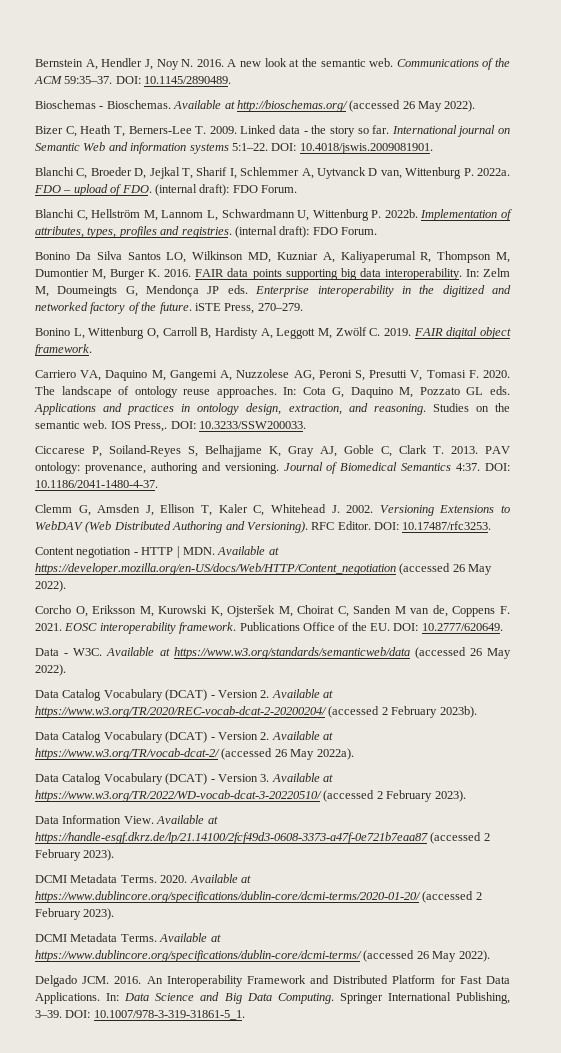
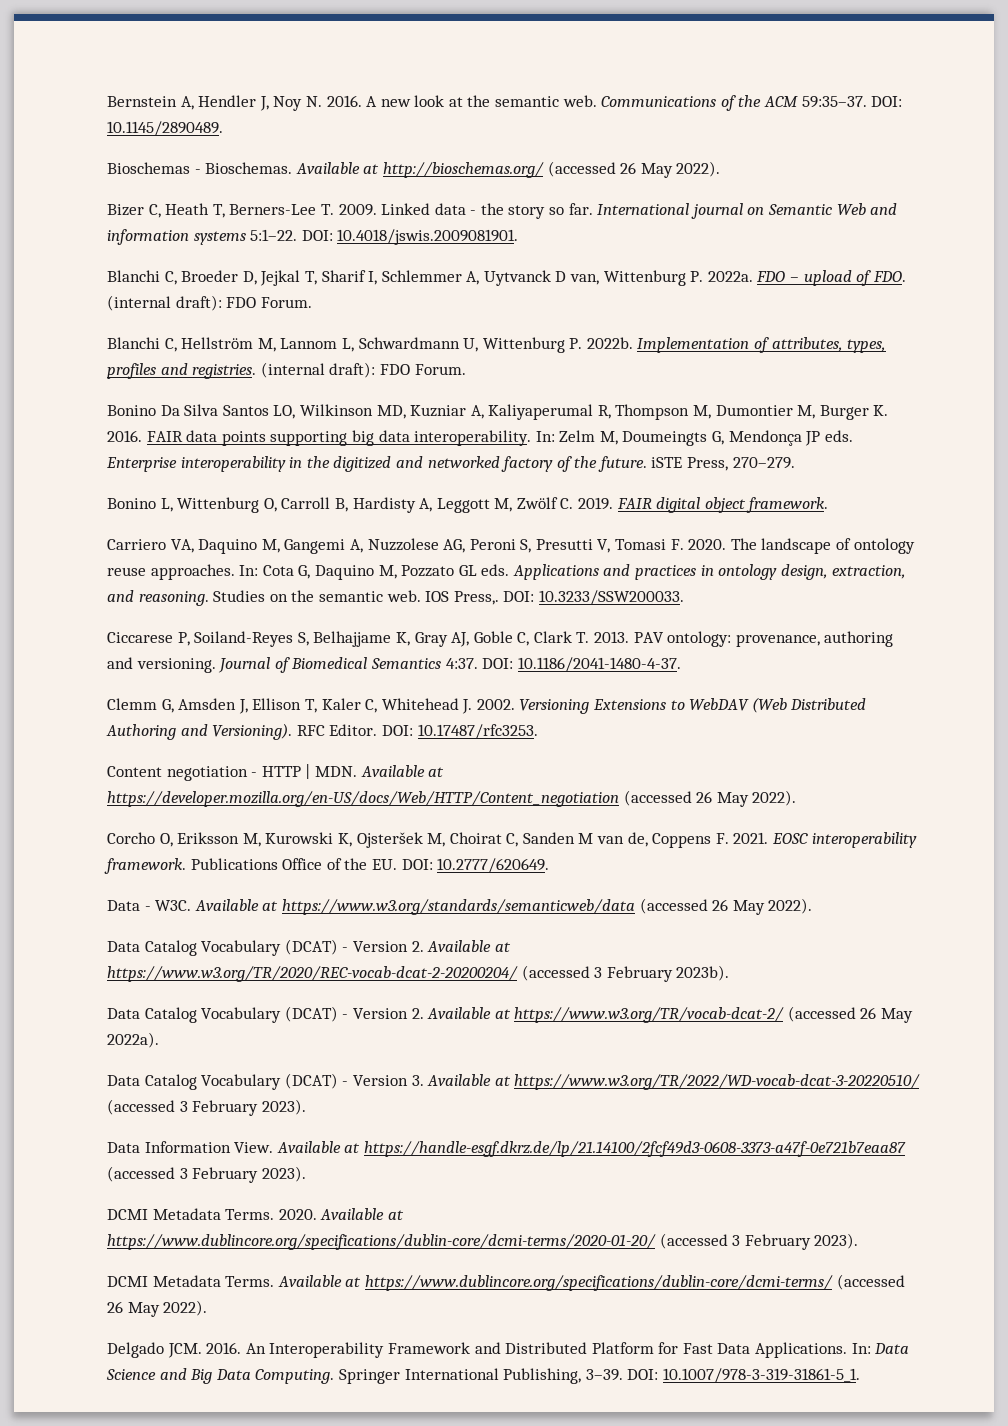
- Data Catalog Vocabulary (DCAT) - Version 2. Available at https://www.w3.org/TR/2020/REC-vocab-dcat-2-20200204/ (accessed 2 February 2023b).
+ Data Catalog Vocabulary (DCAT) - Version 2. Available at https://www.w3.org/TR/2020/REC-vocab-dcat-2-20200204/ (accessed 3 February 2023b).
- Data Catalog Vocabulary (DCAT) - Version 3. Available at https://www.w3.org/TR/2022/WD-vocab-dcat-3-20220510/ (accessed 2 February 2023).
+ Data Catalog Vocabulary (DCAT) - Version 3. Available at https://www.w3.org/TR/2022/WD-vocab-dcat-3-20220510/ (accessed 3 February 2023).
- Available at https://handle-esgf.dkrz.de/lp/21.14100/2fcf49d3-0608-3373-a47f-0e721b7eaa87 (accessed 2 February 2023).
+ Available at https://handle-esgf.dkrz.de/lp/21.14100/2fcf49d3-0608-3373-a47f-0e721b7eaa87 (accessed 3 February 2023).
- Available at https://www.dublincore.org/specifications/dublin-core/dcmi-terms/2020-01-20/ (accessed 2 February 2023).
+ Available at https://www.dublincore.org/specifications/dublin-core/dcmi-terms/2020-01-20/ (accessed 3 February 2023).

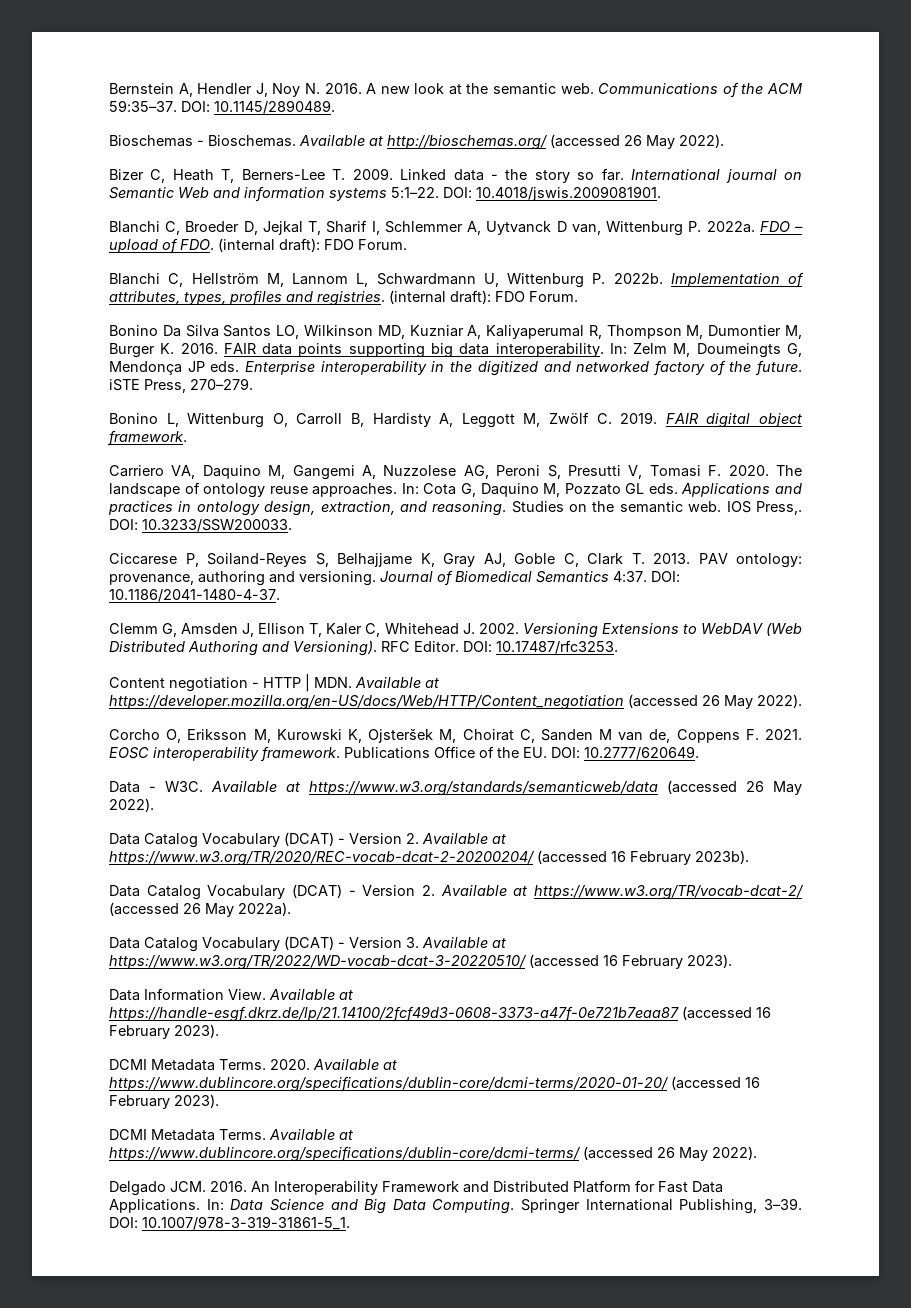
- Data Catalog Vocabulary (DCAT) - Version 2. Available at https://www.w3.org/TR/2020/REC-vocab-dcat-2-20200204/ (accessed 3 February 2023b).
+ Data Catalog Vocabulary (DCAT) - Version 2. Available at https://www.w3.org/TR/2020/REC-vocab-dcat-2-20200204/ (accessed 16 February 2023b).
- Data Catalog Vocabulary (DCAT) - Version 3. Available at https://www.w3.org/TR/2022/WD-vocab-dcat-3-20220510/ (accessed 3 February 2023).
+ Data Catalog Vocabulary (DCAT) - Version 3. Available at https://www.w3.org/TR/2022/WD-vocab-dcat-3-20220510/ (accessed 16 February 2023).
- Available at https://handle-esgf.dkrz.de/lp/21.14100/2fcf49d3-0608-3373-a47f-0e721b7eaa87 (accessed 3 February 2023).
+ Available at https://handle-esgf.dkrz.de/lp/21.14100/2fcf49d3-0608-3373-a47f-0e721b7eaa87 (accessed 16 February 2023).
- Available at https://www.dublincore.org/specifications/dublin-core/dcmi-terms/2020-01-20/ (accessed 3 February 2023).
+ Available at https://www.dublincore.org/specifications/dublin-core/dcmi-terms/2020-01-20/ (accessed 16 February 2023).

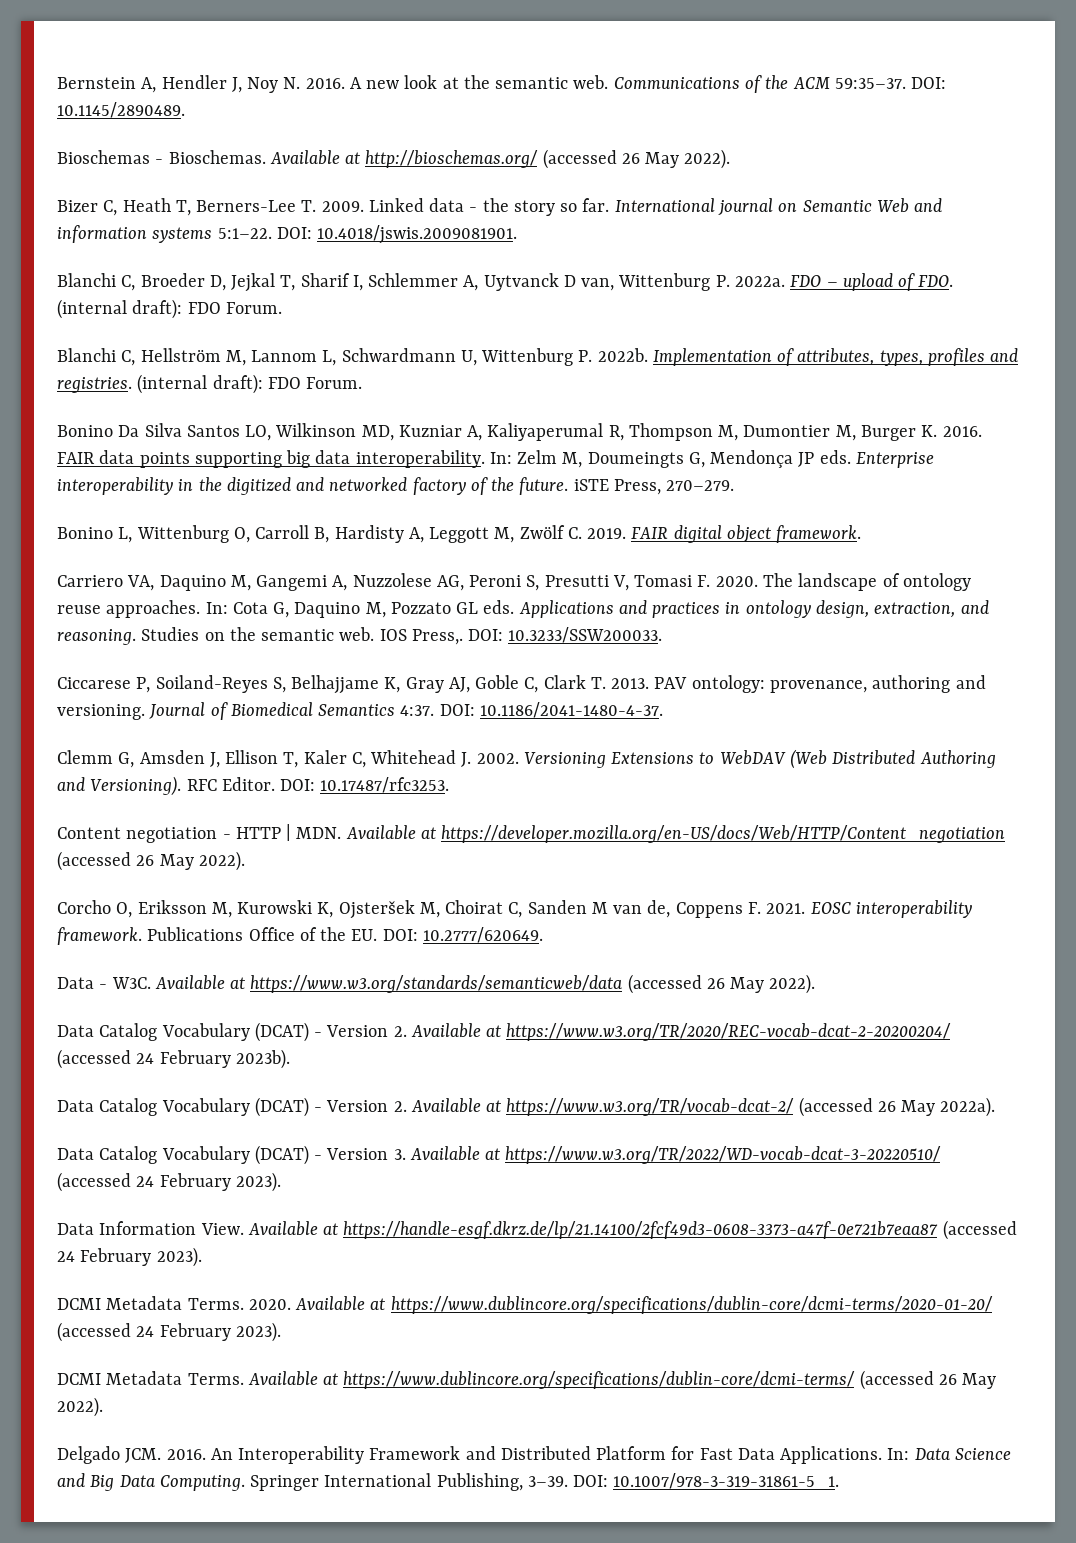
- Data Catalog Vocabulary (DCAT) - Version 2. Available at https://www.w3.org/TR/2020/REC-vocab-dcat-2-20200204/ (accessed 16 February 2023b).
+ Data Catalog Vocabulary (DCAT) - Version 2. Available at https://www.w3.org/TR/2020/REC-vocab-dcat-2-20200204/ (accessed 24 February 2023b).
- Data Catalog Vocabulary (DCAT) - Version 3. Available at https://www.w3.org/TR/2022/WD-vocab-dcat-3-20220510/ (accessed 16 February 2023).
+ Data Catalog Vocabulary (DCAT) - Version 3. Available at https://www.w3.org/TR/2022/WD-vocab-dcat-3-20220510/ (accessed 24 February 2023).
- Available at https://handle-esgf.dkrz.de/lp/21.14100/2fcf49d3-0608-3373-a47f-0e721b7eaa87 (accessed 16 February 2023).
+ Available at https://handle-esgf.dkrz.de/lp/21.14100/2fcf49d3-0608-3373-a47f-0e721b7eaa87 (accessed 24 February 2023).
- Available at https://www.dublincore.org/specifications/dublin-core/dcmi-terms/2020-01-20/ (accessed 16 February 2023).
+ Available at https://www.dublincore.org/specifications/dublin-core/dcmi-terms/2020-01-20/ (accessed 24 February 2023).

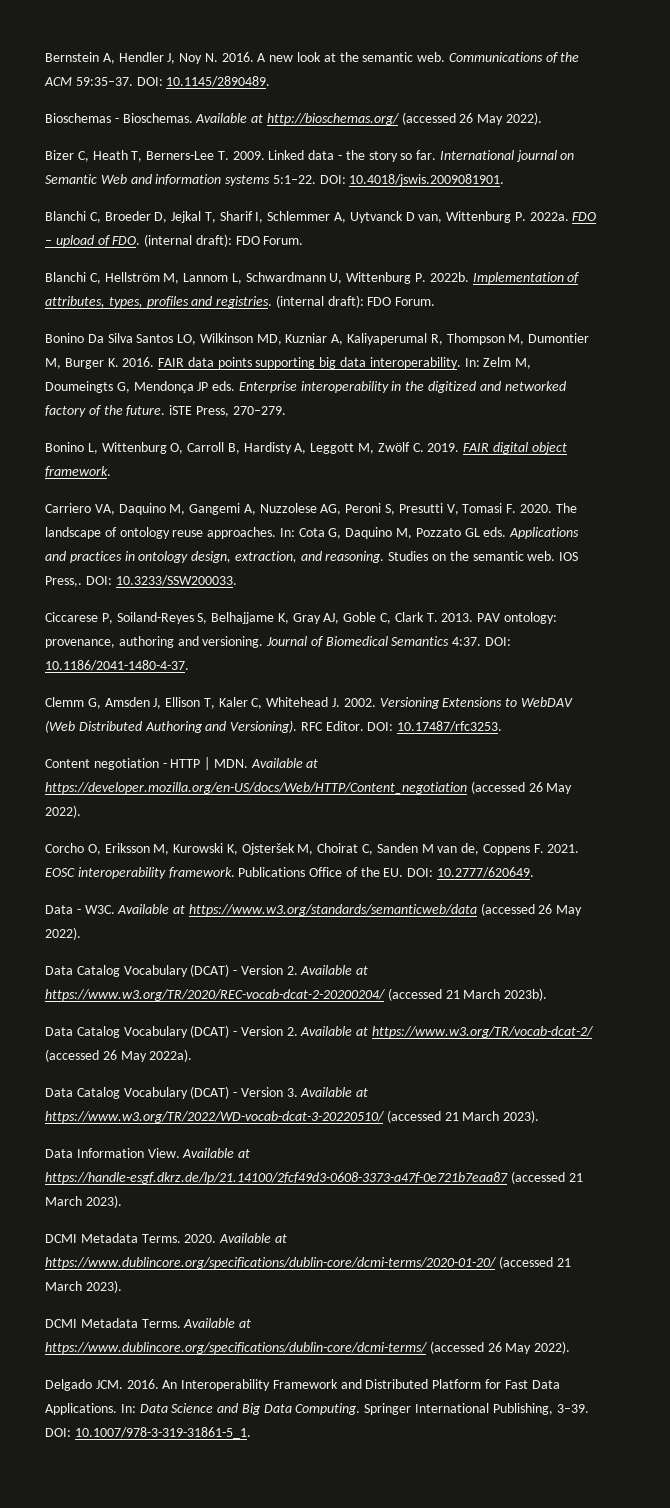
- Data Catalog Vocabulary (DCAT) - Version 2. Available at https://www.w3.org/TR/2020/REC-vocab-dcat-2-20200204/ (accessed 24 February 2023b).
+ Data Catalog Vocabulary (DCAT) - Version 2. Available at https://www.w3.org/TR/2020/REC-vocab-dcat-2-20200204/ (accessed 21 March 2023b).
- Data Catalog Vocabulary (DCAT) - Version 3. Available at https://www.w3.org/TR/2022/WD-vocab-dcat-3-20220510/ (accessed 24 February 2023).
+ Data Catalog Vocabulary (DCAT) - Version 3. Available at https://www.w3.org/TR/2022/WD-vocab-dcat-3-20220510/ (accessed 21 March 2023).
- Available at https://handle-esgf.dkrz.de/lp/21.14100/2fcf49d3-0608-3373-a47f-0e721b7eaa87 (accessed 24 February 2023).
+ Available at https://handle-esgf.dkrz.de/lp/21.14100/2fcf49d3-0608-3373-a47f-0e721b7eaa87 (accessed 21 March 2023).
- Available at https://www.dublincore.org/specifications/dublin-core/dcmi-terms/2020-01-20/ (accessed 24 February 2023).
+ Available at https://www.dublincore.org/specifications/dublin-core/dcmi-terms/2020-01-20/ (accessed 21 March 2023).

